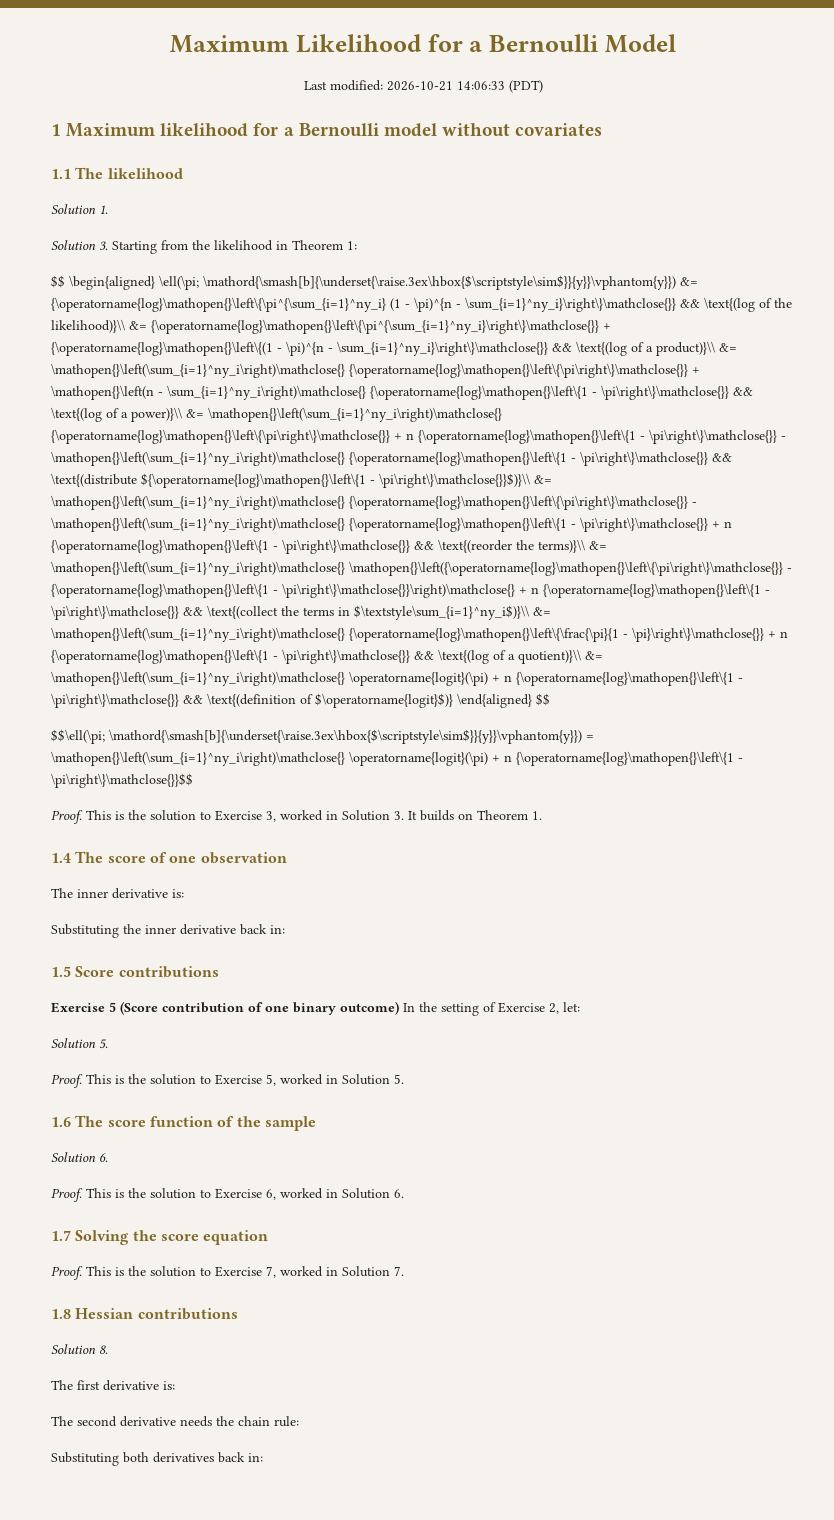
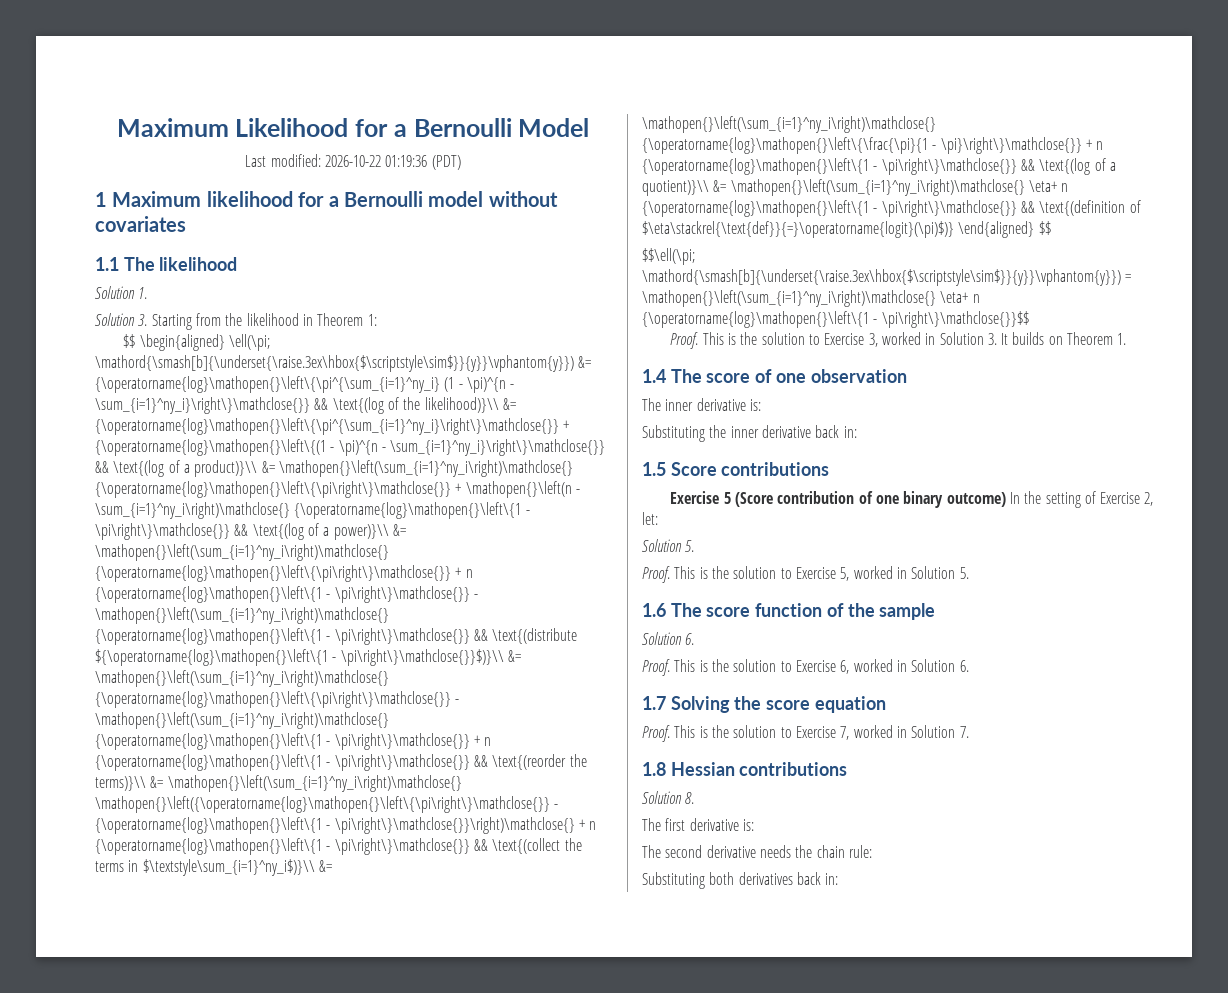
- Last modified: 2026-10-21 14:06:33 (PDT)
+ Last modified: 2026-10-22 01:19:36 (PDT)
- \mathord{\smash[b]{\underset{\raise.3ex\hbox{$\scriptstyle\sim$}}{y}}\vphantom{y}}) &= {\operatorname{log}\mathopen{}\left\{\pi^{\sum_{i=1}^ny_i} (1 - \pi)^{n - \sum_{i=1}^ny_i}\right\}\mathclose{}} && \text{(log of the likelihood)}\\ &= {\operatorname{log}\mathopen{}\left\{\pi^{\sum_{i=1}^ny_i}\right\}\mathclose{}} + {\operatorname{log}\mathopen{}\left\{(1 - \pi)^{n - \sum_{i=1}^ny_i}\right\}\mathclose{}} && \text{(log of a product)}\\ &= \mathopen{}\left(\sum_{i=1}^ny_i\right)\mathclose{} {\operatorname{log}\mathopen{}\left\{\pi\right\}\mathclose{}} + \mathopen{}\left(n - \sum_{i=1}^ny_i\right)\mathclose{} {\operatorname{log}\mathopen{}\left\{1 - \pi\right\}\mathclose{}} && \text{(log of a power)}\\ &= \mathopen{}\left(\sum_{i=1}^ny_i\right)\mathclose{} {\operatorname{log}\mathopen{}\left\{\pi\right\}\mathclose{}} + n {\operatorname{log}\mathopen{}\left\{1 - \pi\right\}\mathclose{}} - \mathopen{}\left(\sum_{i=1}^ny_i\right)\mathclose{} {\operatorname{log}\mathopen{}\left\{1 - \pi\right\}\mathclose{}} && \text{(distribute ${\operatorname{log}\mathopen{}\left\{1 - \pi\right\}\mathclose{}}$)}\\ &= \mathopen{}\left(\sum_{i=1}^ny_i\right)\mathclose{} {\operatorname{log}\mathopen{}\left\{\pi\right\}\mathclose{}} - \mathopen{}\left(\sum_{i=1}^ny_i\right)\mathclose{} {\operatorname{log}\mathopen{}\left\{1 - \pi\right\}\mathclose{}} + n {\operatorname{log}\mathopen{}\left\{1 - \pi\right\}\mathclose{}} && \text{(reorder the terms)}\\ &= \mathopen{}\left(\sum_{i=1}^ny_i\right)\mathclose{} \mathopen{}\left({\operatorname{log}\mathopen{}\left\{\pi\right\}\mathclose{}} - {\operatorname{log}\mathopen{}\left\{1 - \pi\right\}\mathclose{}}\right)\mathclose{} + n {\operatorname{log}\mathopen{}\left\{1 - \pi\right\}\mathclose{}} && \text{(collect the terms in $\textstyle\sum_{i=1}^ny_i$)}\\ &= \mathopen{}\left(\sum_{i=1}^ny_i\right)\mathclose{} {\operatorname{log}\mathopen{}\left\{\frac{\pi}{1 - \pi}\right\}\mathclose{}} + n {\operatorname{log}\mathopen{}\left\{1 - \pi\right\}\mathclose{}} && \text{(log of a quotient)}\\ &= \mathopen{}\left(\sum_{i=1}^ny_i\right)\mathclose{} \operatorname{logit}(\pi) + n {\operatorname{log}\mathopen{}\left\{1 - \pi\right\}\mathclose{}} && \text{(definition of $\operatorname{logit}$)} \end{aligned} $$
+ \mathord{\smash[b]{\underset{\raise.3ex\hbox{$\scriptstyle\sim$}}{y}}\vphantom{y}}) &= {\operatorname{log}\mathopen{}\left\{\pi^{\sum_{i=1}^ny_i} (1 - \pi)^{n - \sum_{i=1}^ny_i}\right\}\mathclose{}} && \text{(log of the likelihood)}\\ &= {\operatorname{log}\mathopen{}\left\{\pi^{\sum_{i=1}^ny_i}\right\}\mathclose{}} + {\operatorname{log}\mathopen{}\left\{(1 - \pi)^{n - \sum_{i=1}^ny_i}\right\}\mathclose{}} && \text{(log of a product)}\\ &= \mathopen{}\left(\sum_{i=1}^ny_i\right)\mathclose{} {\operatorname{log}\mathopen{}\left\{\pi\right\}\mathclose{}} + \mathopen{}\left(n - \sum_{i=1}^ny_i\right)\mathclose{} {\operatorname{log}\mathopen{}\left\{1 - \pi\right\}\mathclose{}} && \text{(log of a power)}\\ &= \mathopen{}\left(\sum_{i=1}^ny_i\right)\mathclose{} {\operatorname{log}\mathopen{}\left\{\pi\right\}\mathclose{}} + n {\operatorname{log}\mathopen{}\left\{1 - \pi\right\}\mathclose{}} - \mathopen{}\left(\sum_{i=1}^ny_i\right)\mathclose{} {\operatorname{log}\mathopen{}\left\{1 - \pi\right\}\mathclose{}} && \text{(distribute ${\operatorname{log}\mathopen{}\left\{1 - \pi\right\}\mathclose{}}$)}\\ &= \mathopen{}\left(\sum_{i=1}^ny_i\right)\mathclose{} {\operatorname{log}\mathopen{}\left\{\pi\right\}\mathclose{}} - \mathopen{}\left(\sum_{i=1}^ny_i\right)\mathclose{} {\operatorname{log}\mathopen{}\left\{1 - \pi\right\}\mathclose{}} + n {\operatorname{log}\mathopen{}\left\{1 - \pi\right\}\mathclose{}} && \text{(reorder the terms)}\\ &= \mathopen{}\left(\sum_{i=1}^ny_i\right)\mathclose{} \mathopen{}\left({\operatorname{log}\mathopen{}\left\{\pi\right\}\mathclose{}} - {\operatorname{log}\mathopen{}\left\{1 - \pi\right\}\mathclose{}}\right)\mathclose{} + n {\operatorname{log}\mathopen{}\left\{1 - \pi\right\}\mathclose{}} && \text{(collect the terms in $\textstyle\sum_{i=1}^ny_i$)}\\ &= \mathopen{}\left(\sum_{i=1}^ny_i\right)\mathclose{} {\operatorname{log}\mathopen{}\left\{\frac{\pi}{1 - \pi}\right\}\mathclose{}} + n {\operatorname{log}\mathopen{}\left\{1 - \pi\right\}\mathclose{}} && \text{(log of a quotient)}\\ &= \mathopen{}\left(\sum_{i=1}^ny_i\right)\mathclose{} \eta+ n {\operatorname{log}\mathopen{}\left\{1 - \pi\right\}\mathclose{}} && \text{(definition of $\eta\stackrel{\text{def}}{=}\operatorname{logit}(\pi)$)} \end{aligned} $$
- $$\ell(\pi; \mathord{\smash[b]{\underset{\raise.3ex\hbox{$\scriptstyle\sim$}}{y}}\vphantom{y}}) = \mathopen{}\left(\sum_{i=1}^ny_i\right)\mathclose{} \operatorname{logit}(\pi) + n {\operatorname{log}\mathopen{}\left\{1 - \pi\right\}\mathclose{}}$$
+ $$\ell(\pi; \mathord{\smash[b]{\underset{\raise.3ex\hbox{$\scriptstyle\sim$}}{y}}\vphantom{y}}) = \mathopen{}\left(\sum_{i=1}^ny_i\right)\mathclose{} \eta+ n {\operatorname{log}\mathopen{}\left\{1 - \pi\right\}\mathclose{}}$$

